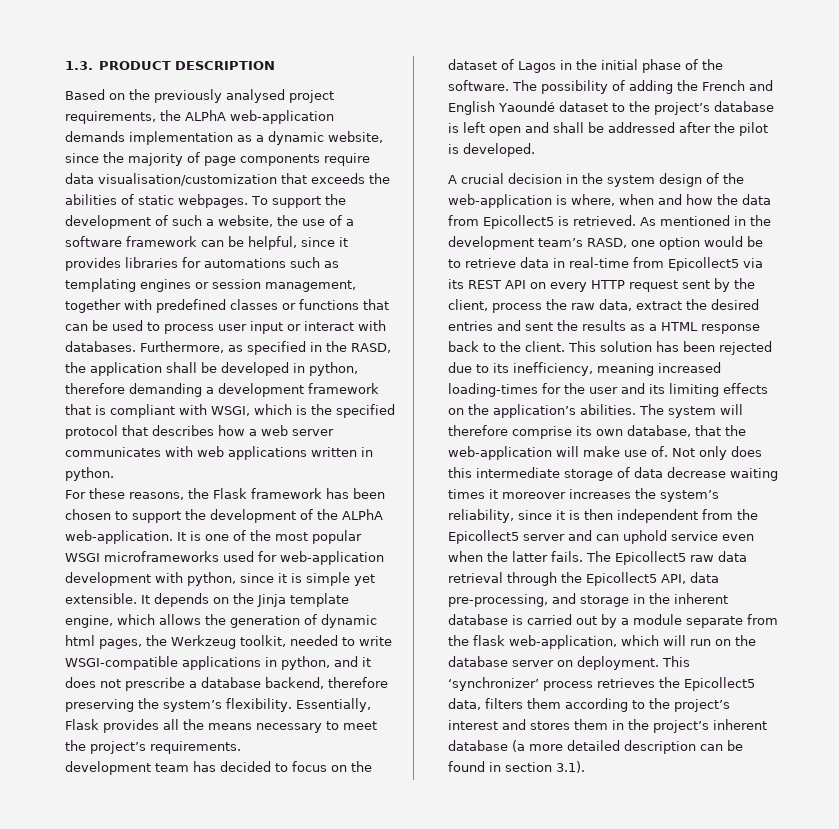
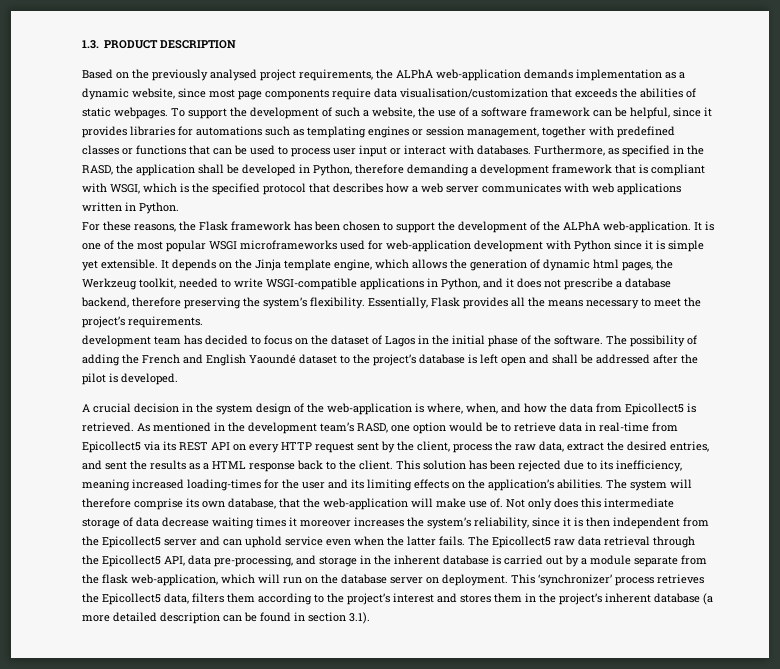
- Based on the previously analysed project requirements, the ALPhA web-application demands implementation as a dynamic website, since the majority of page components require data visualisation/customization that exceeds the abilities of static webpages.
+ Based on the previously analysed project requirements, the ALPhA web-application demands implementation as a dynamic website, since most page components require data visualisation/customization that exceeds the abilities of static webpages.
- Furthermore, as specified in the RASD, the application shall be developed in python, therefore demanding a development framework that is compliant with WSGI, which is the specified protocol that describes how a web server communicates with web applications written in python.
+ Furthermore, as specified in the RASD, the application shall be developed in Python, therefore demanding a development framework that is compliant with WSGI, which is the specified protocol that describes how a web server communicates with web applications written in Python.
- It is one of the most popular WSGI microframeworks used for web-application development with python, since it is simple yet extensible.
+ It is one of the most popular WSGI microframeworks used for web-application development with Python since it is simple yet extensible.
- It depends on the Jinja template engine, which allows the generation of dynamic html pages, the Werkzeug toolkit, needed to write WSGI-compatible applications in python, and it does not prescribe a database backend, therefore preserving the system’s flexibility.
+ It depends on the Jinja template engine, which allows the generation of dynamic html pages, the Werkzeug toolkit, needed to write WSGI-compatible applications in Python, and it does not prescribe a database backend, therefore preserving the system’s flexibility.
- A crucial decision in the system design of the web-application is where, when and how the data from Epicollect5 is retrieved.
+ A crucial decision in the system design of the web-application is where, when, and how the data from Epicollect5 is retrieved.
- As mentioned in the development team’s RASD, one option would be to retrieve data in real-time from Epicollect5 via its REST API on every HTTP request sent by the client, process the raw data, extract the desired entries and sent the results as a HTML response back to the client.
+ As mentioned in the development team’s RASD, one option would be to retrieve data in real-time from Epicollect5 via its REST API on every HTTP request sent by the client, process the raw data, extract the desired entries, and sent the results as a HTML response back to the client.

